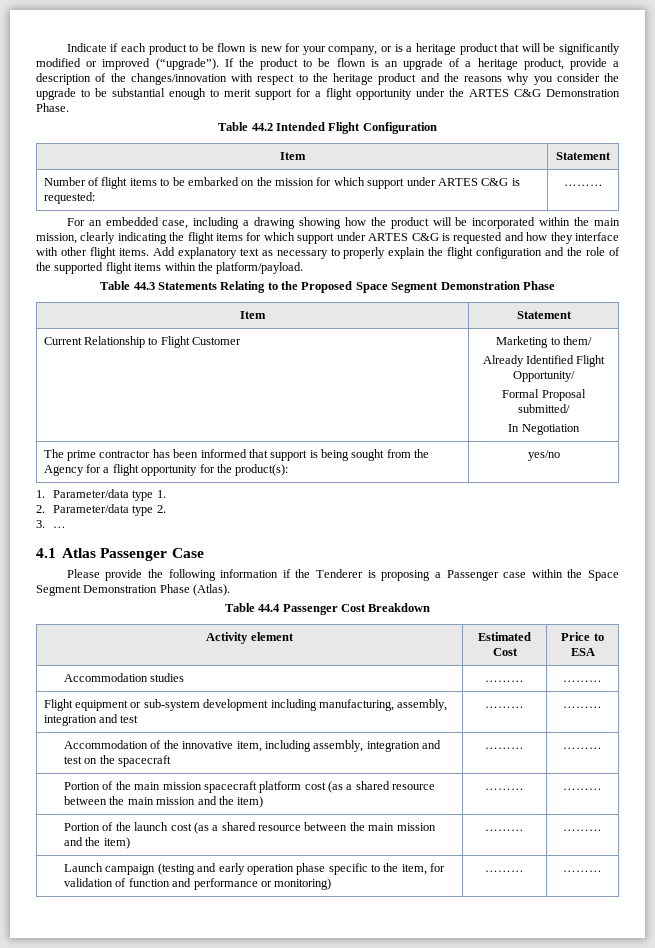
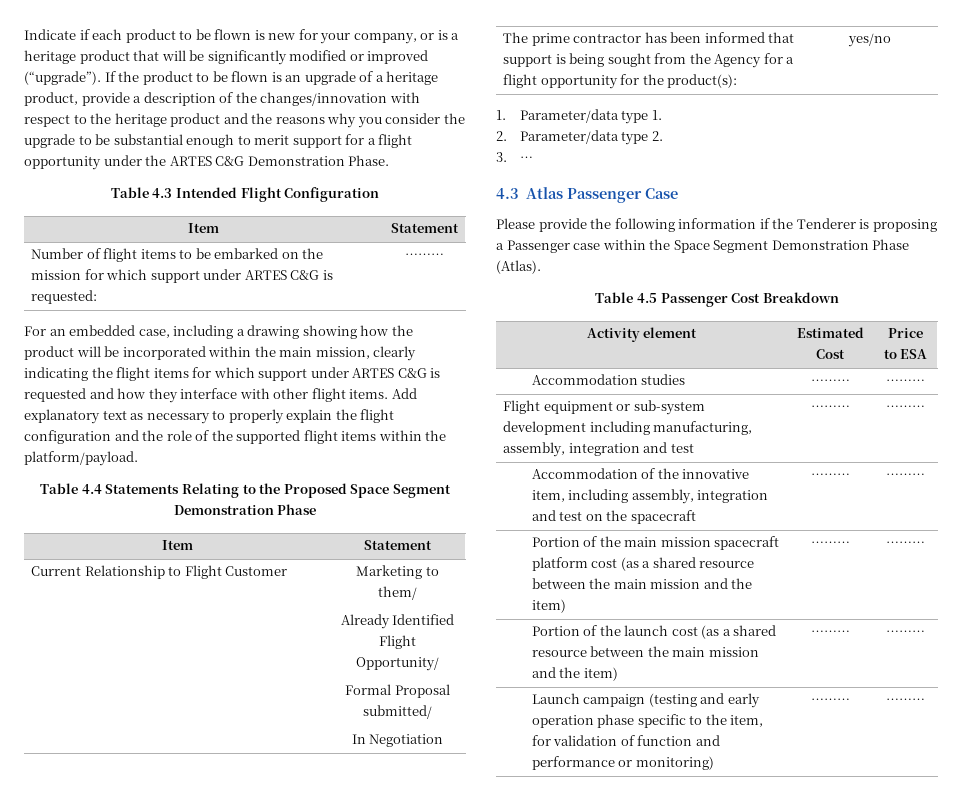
- Table 44.2 Intended Flight Configuration
+ Table 4.3 Intended Flight Configuration
- Table 44.3 Statements Relating to the Proposed Space Segment Demonstration Phase
+ Table 4.4 Statements Relating to the Proposed Space Segment Demonstration Phase
- 4.1 Atlas Passenger Case
+ 4.3 Atlas Passenger Case
- Table 44.4 Passenger Cost Breakdown
+ Table 4.5 Passenger Cost Breakdown

